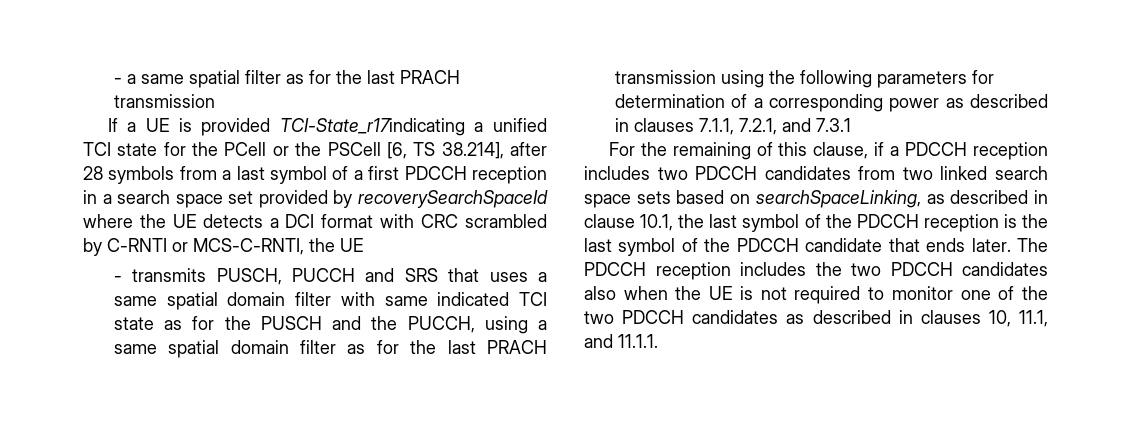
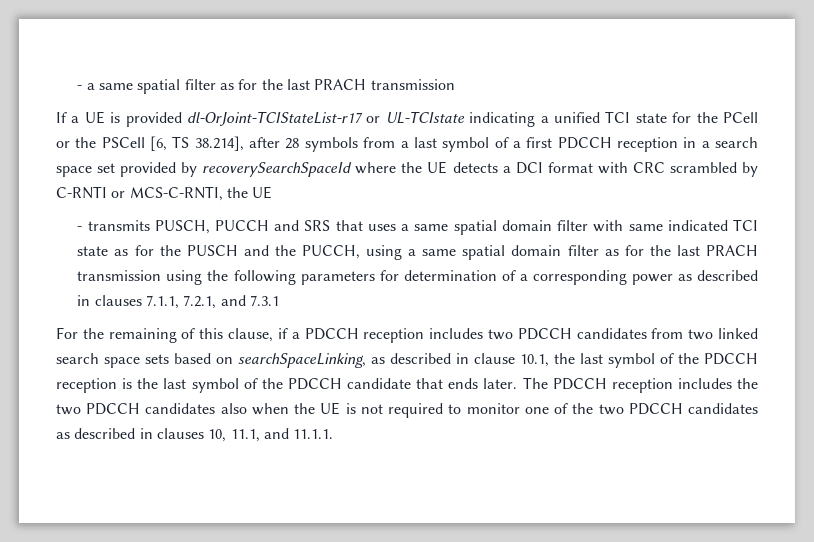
- If a UE is provided TCI-State_r17indicating a unified TCI state for the PCell or the PSCell [6, TS 38.214], after 28 symbols from a last symbol of a first PDCCH reception in a search space set provided by recoverySearchSpaceId where the UE detects a DCI format with CRC scrambled by C-RNTI or MCS-C-RNTI, the UE
+ If a UE is provided dl-OrJoint-TCIStateList-r17 or UL-TCIstate indicating a unified TCI state for the PCell or the PSCell [6, TS 38.214], after 28 symbols from a last symbol of a first PDCCH reception in a search space set provided by recoverySearchSpaceId where the UE detects a DCI format with CRC scrambled by C-RNTI or MCS-C-RNTI, the UE

